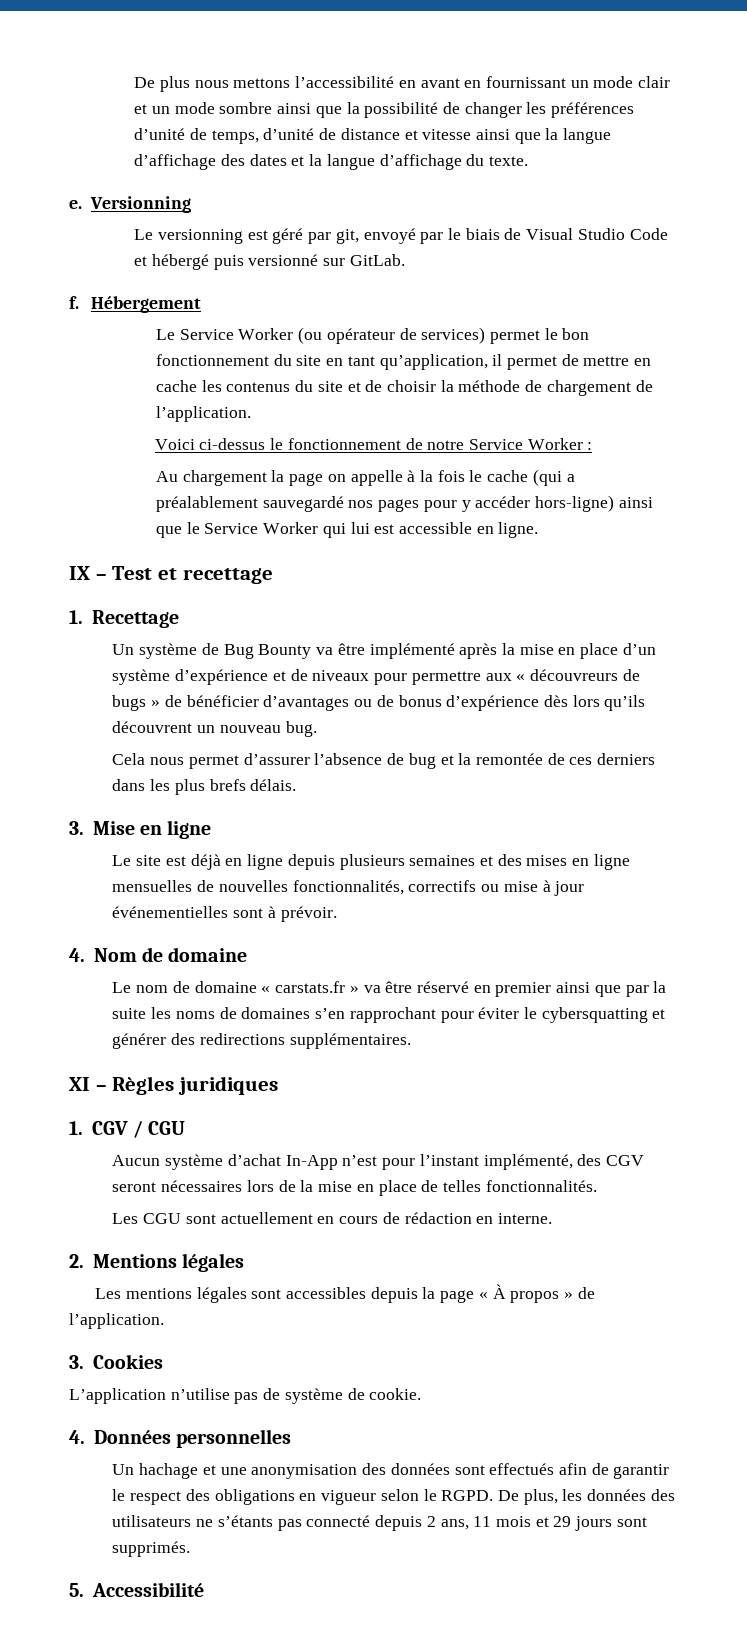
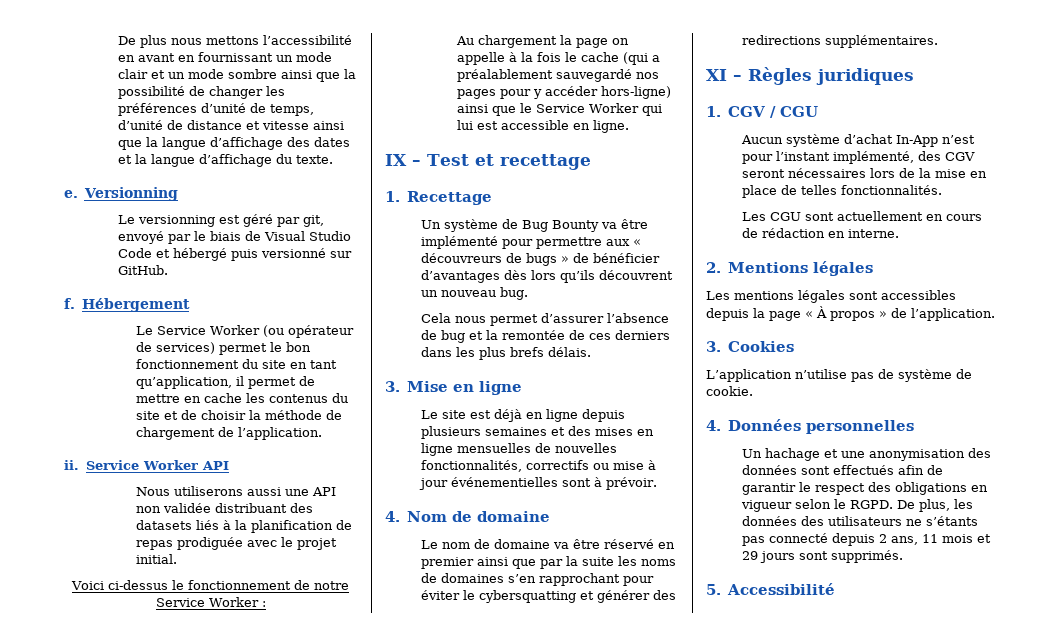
- Le versionning est géré par git, envoyé par le biais de Visual Studio Code et hébergé puis versionné sur GitLab.
+ Le versionning est géré par git, envoyé par le biais de Visual Studio Code et hébergé puis versionné sur GitHub.
+ ii. Service Worker API
+ Nous utiliserons aussi une API non validée distribuant des datasets liés à la planification de repas prodiguée avec le projet initial.
- Un système de Bug Bounty va être implémenté après la mise en place d’un système d’expérience et de niveaux pour permettre aux « découvreurs de bugs » de bénéficier d’avantages ou de bonus d’expérience dès lors qu’ils découvrent un nouveau bug.
+ Un système de Bug Bounty va être implémenté pour permettre aux « découvreurs de bugs » de bénéficier d’avantages dès lors qu’ils découvrent un nouveau bug.
- Le nom de domaine « carstats.fr » va être réservé en premier ainsi que par la suite les noms de domaines s’en rapprochant pour éviter le cybersquatting et générer des redirections supplémentaires.
+ Le nom de domaine va être réservé en premier ainsi que par la suite les noms de domaines s’en rapprochant pour éviter le cybersquatting et générer des redirections supplémentaires.

